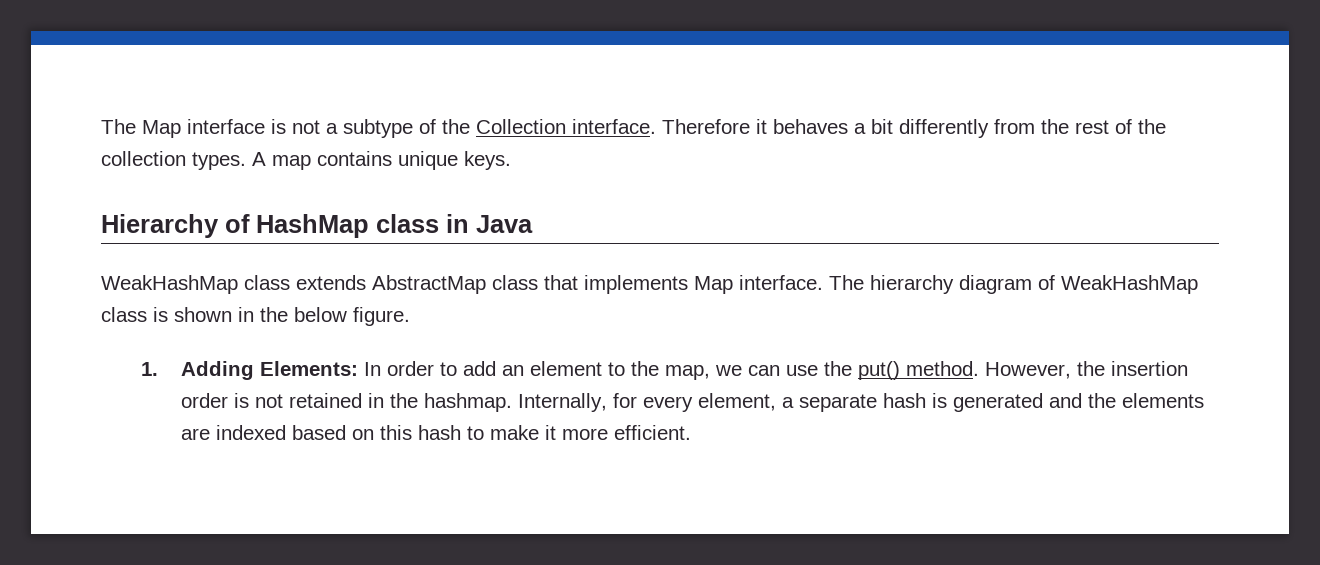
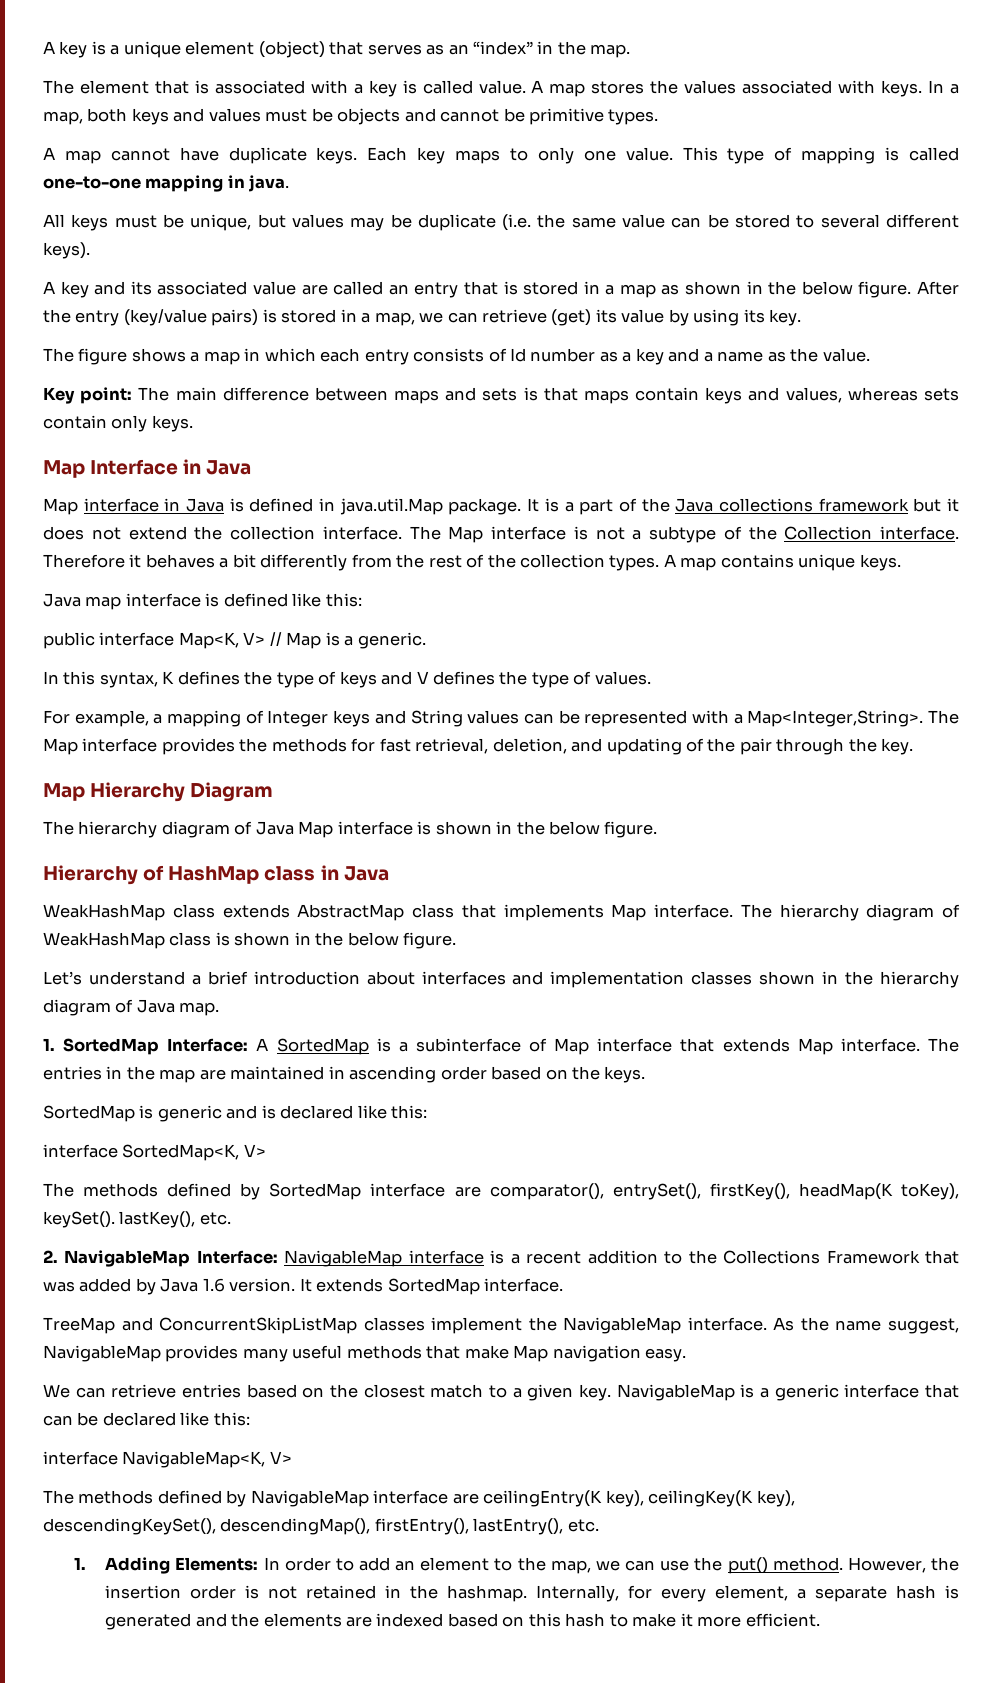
+ A key is a unique element (object) that serves as an “index” in the map.
+ The element that is associated with a key is called value. A map stores the values associated with keys. In a map, both keys and values must be objects and cannot be primitive types.
+ A map cannot have duplicate keys. Each key maps to only one value. This type of mapping is called one-to-one mapping in java.
+ All keys must be unique, but values may be duplicate (i.e. the same value can be stored to several different keys).
+ A key and its associated value are called an entry that is stored in a map as shown in the below figure. After the entry (key/value pairs) is stored in a map, we can retrieve (get) its value by using its key.
+ The figure shows a map in which each entry consists of Id number as a key and a name as the value.
+ Key point: The main difference between maps and sets is that maps contain keys and values, whereas sets contain only keys.
+ Map Interface in Java
+ Map interface in Java is defined in java.util.Map package. It is a part of the Java collections framework but it does not extend the collection interface.
+ Java map interface is defined like this:
+ public interface Map<K, V> // Map is a generic.
+ In this syntax, K defines the type of keys and V defines the type of values.
+ For example, a mapping of Integer keys and String values can be represented with a Map<Integer,String>. The Map interface provides the methods for fast retrieval, deletion, and updating of the pair through the key.
+ Map Hierarchy Diagram
+ The hierarchy diagram of Java Map interface is shown in the below figure.
+ Let’s understand a brief introduction about interfaces and implementation classes shown in the hierarchy diagram of Java map.
+ 1. SortedMap Interface: A SortedMap is a subinterface of Map interface that extends Map interface. The entries in the map are maintained in ascending order based on the keys.
+ SortedMap is generic and is declared like this:
+ interface SortedMap<K, V>
+ The methods defined by SortedMap interface are comparator(), entrySet(), firstKey(), headMap(K toKey), keySet(). lastKey(), etc.
+ 2. NavigableMap Interface: NavigableMap interface is a recent addition to the Collections Framework that was added by Java 1.6 version. It extends SortedMap interface.
+ TreeMap and ConcurrentSkipListMap classes implement the NavigableMap interface. As the name suggest, NavigableMap provides many useful methods that make Map navigation easy.
+ We can retrieve entries based on the closest match to a given key. NavigableMap is a generic interface that can be declared like this:
+ interface NavigableMap<K, V>
+ The methods defined by NavigableMap interface are ceilingEntry(K key), ceilingKey(K key), descendingKeySet(), descendingMap(), firstEntry(), lastEntry(), etc.

